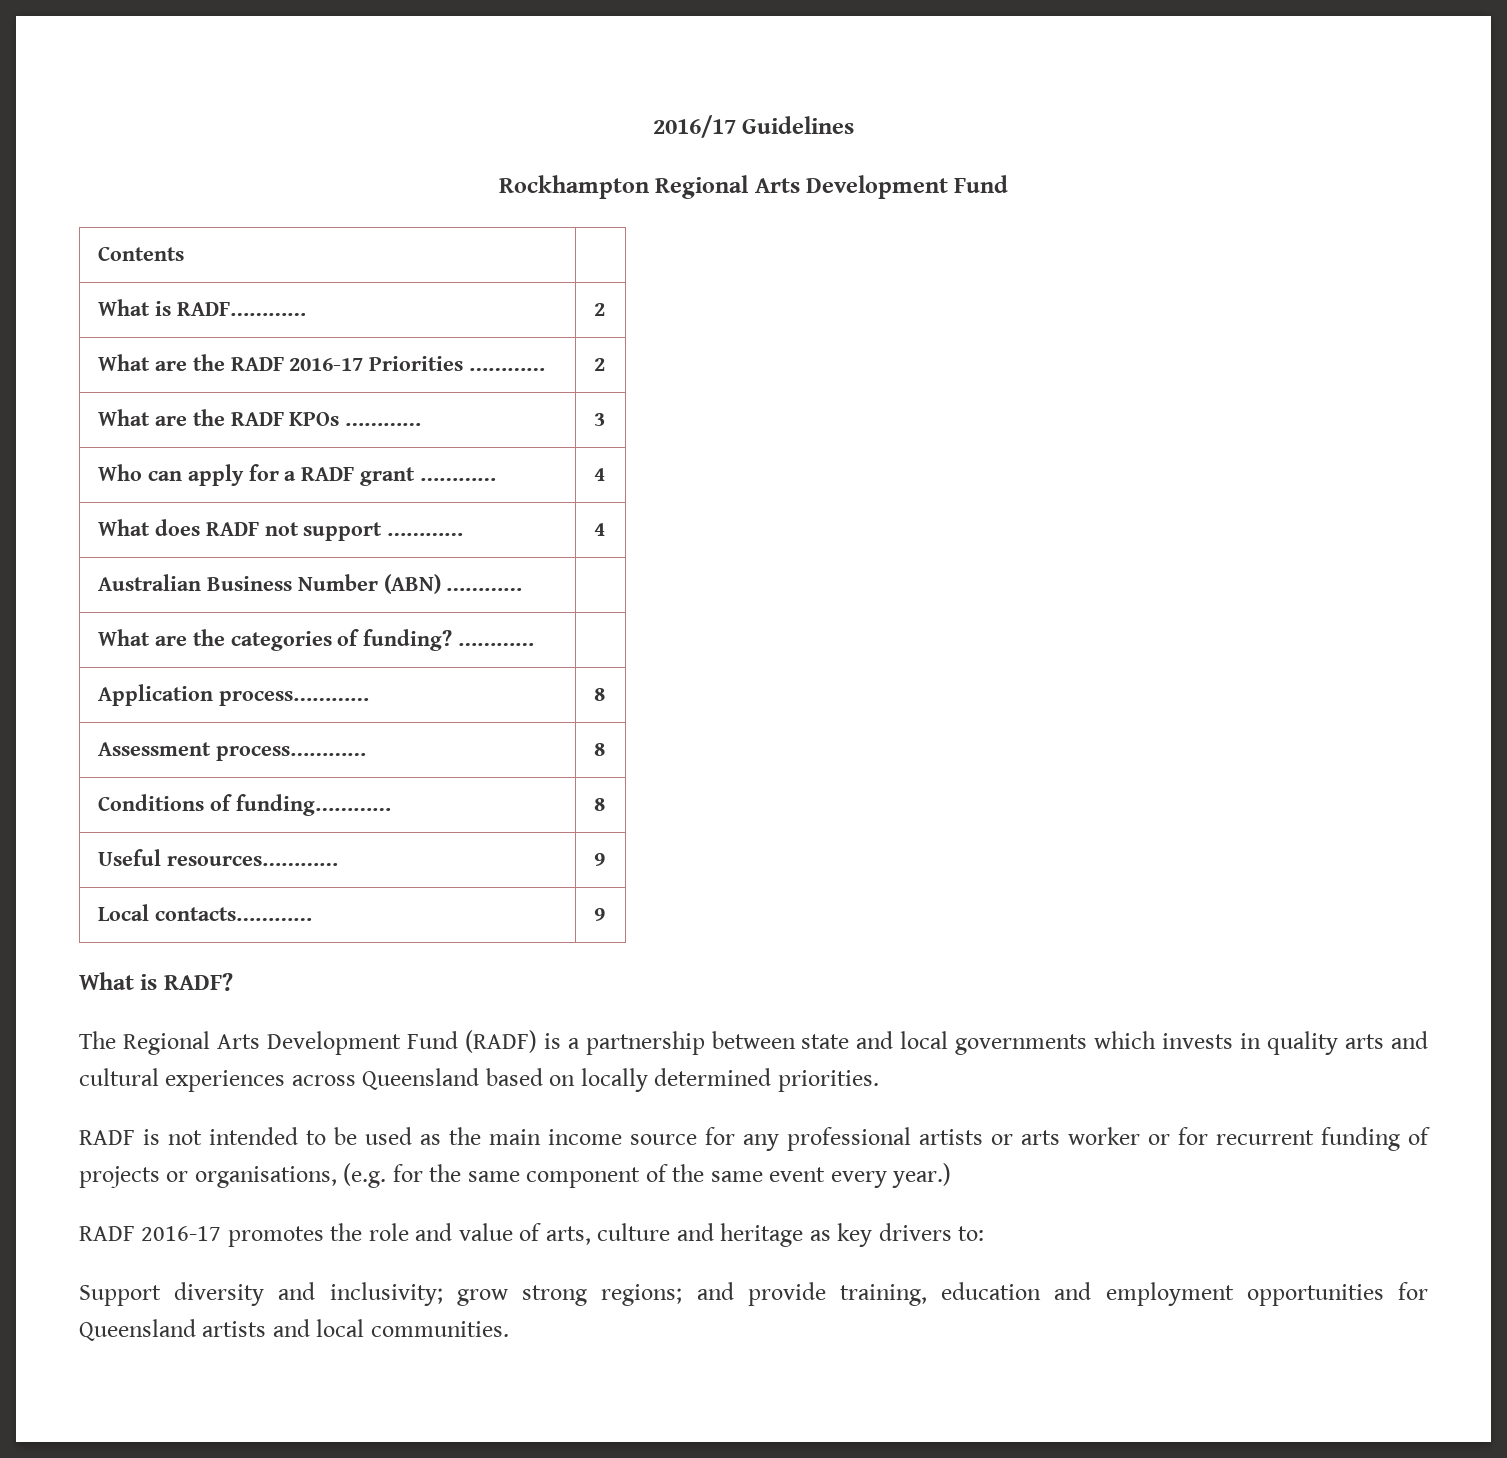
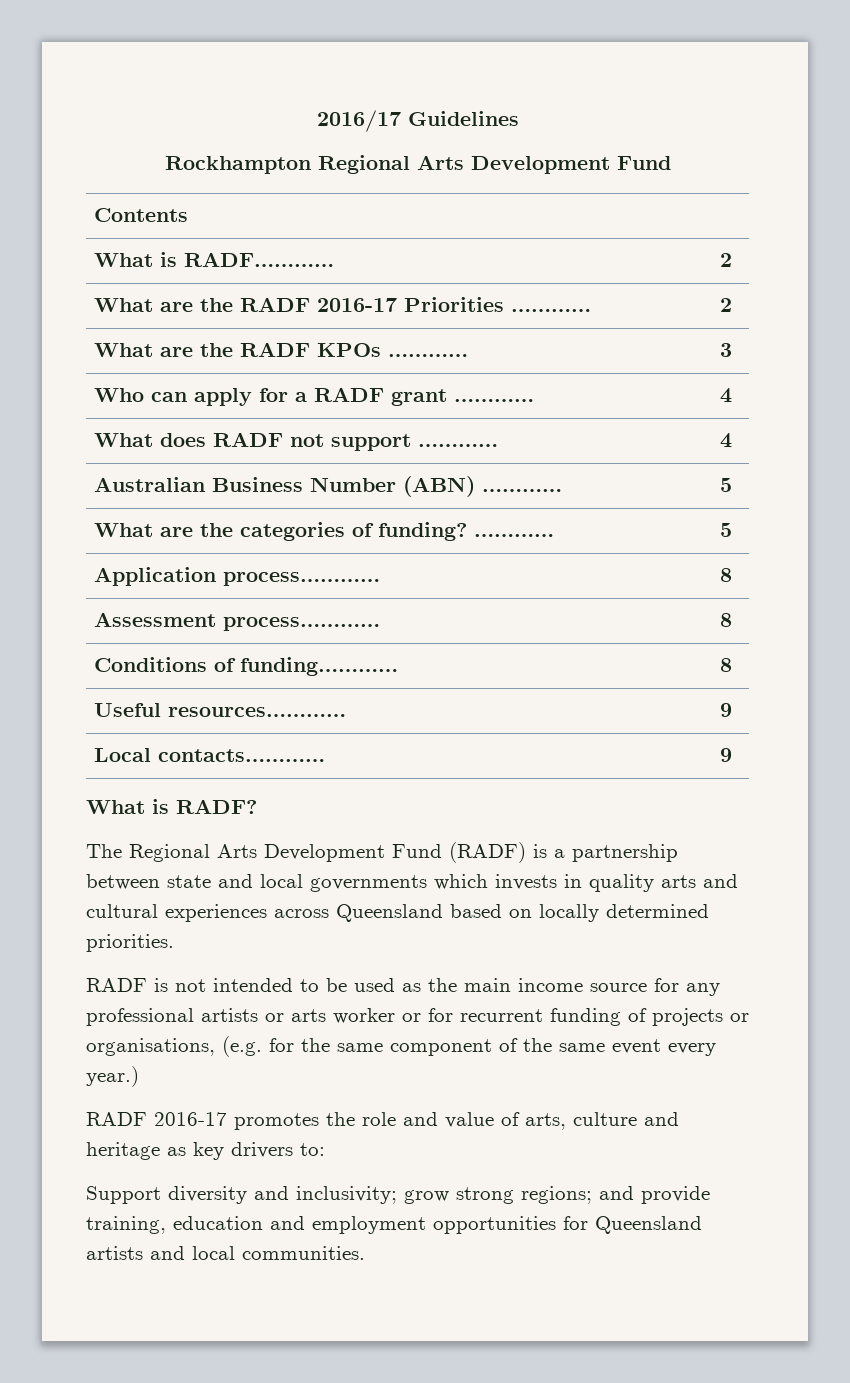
- Australian Business Number (ABN) ………… |
+ Australian Business Number (ABN) ………… | 5
- What are the categories of funding? ………… |
+ What are the categories of funding? ………… | 5

